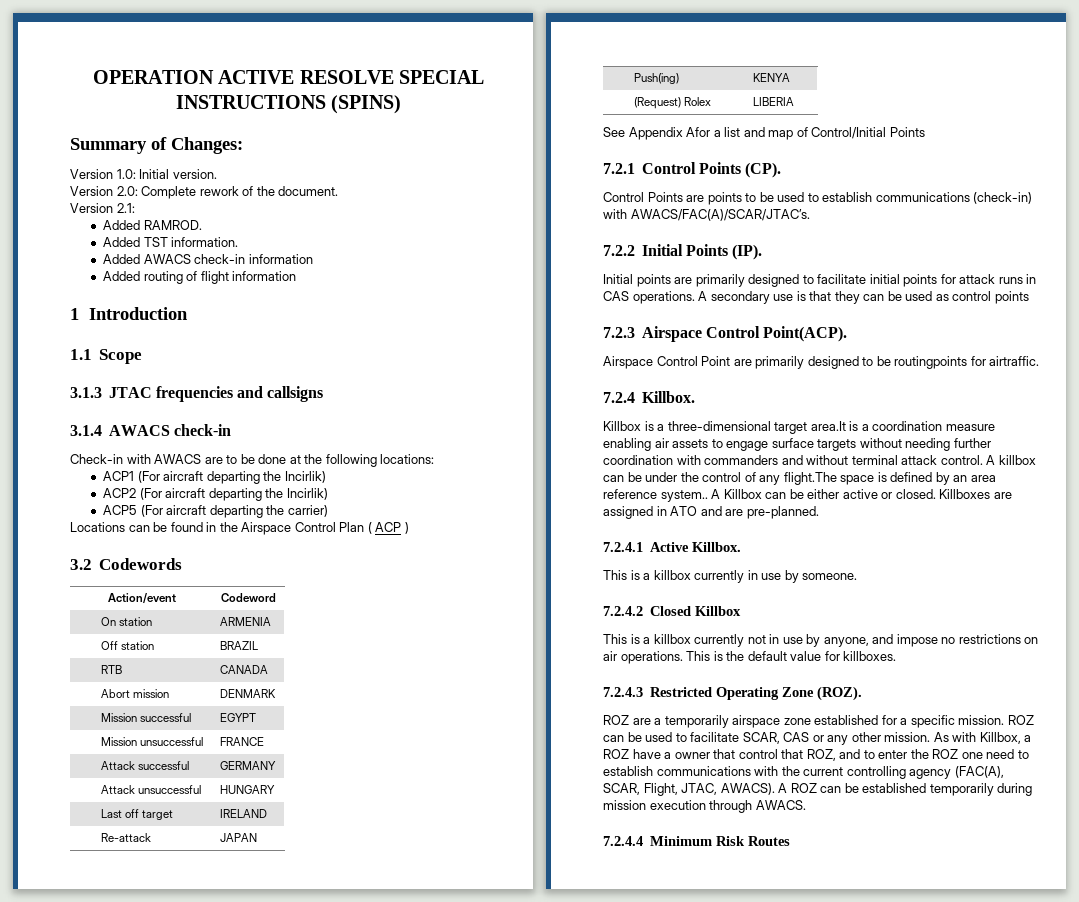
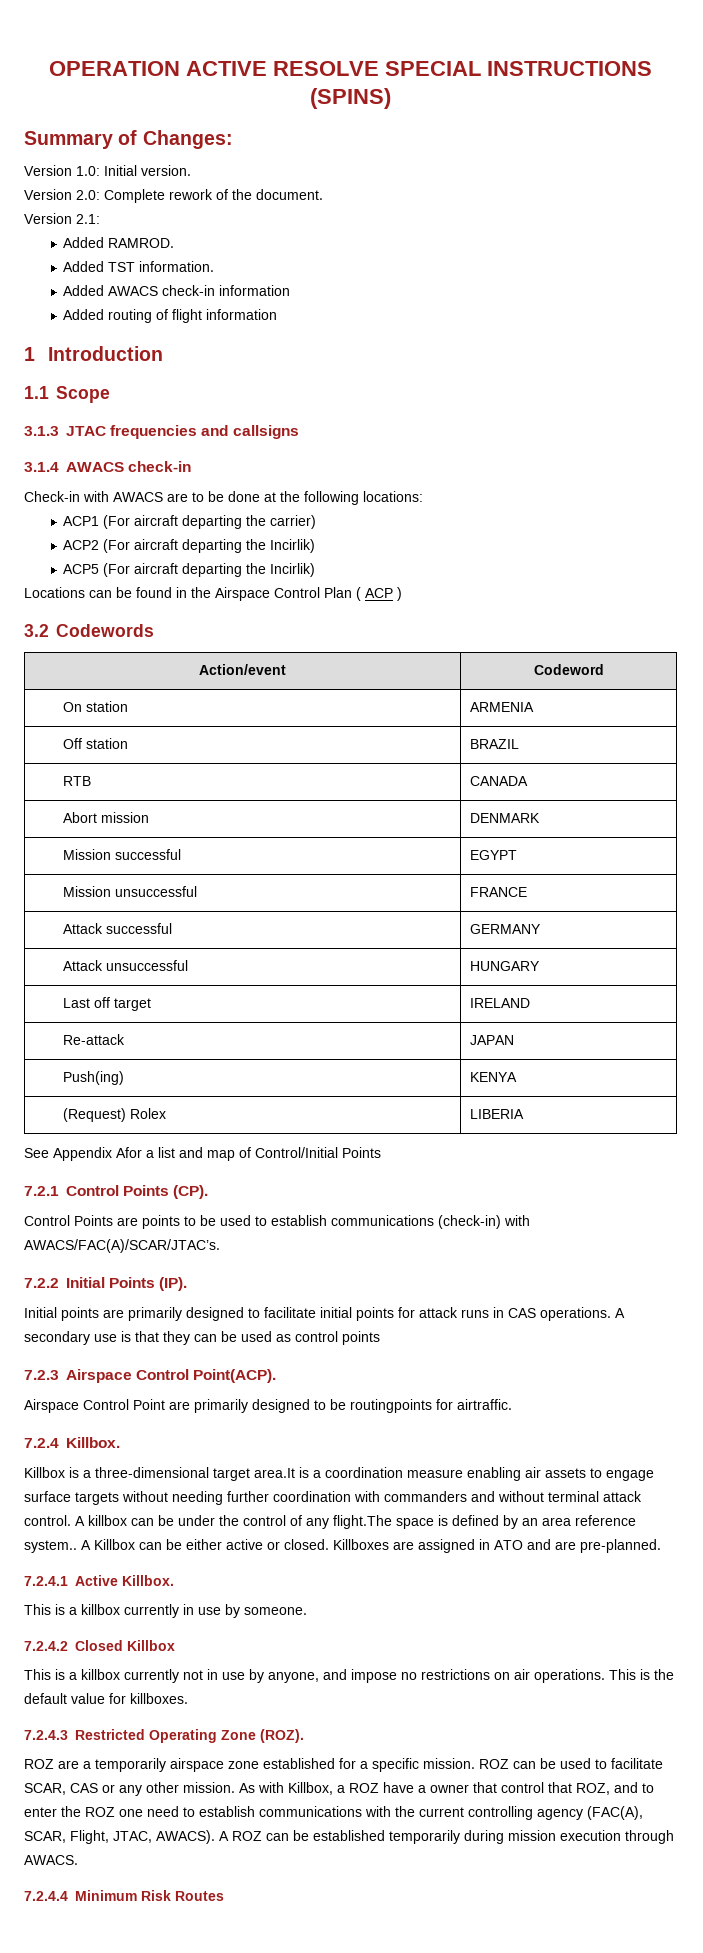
- ACP1 (For aircraft departing the Incirlik)
+ ACP1 (For aircraft departing the carrier)
- ACP5 (For aircraft departing the carrier)
+ ACP5 (For aircraft departing the Incirlik)

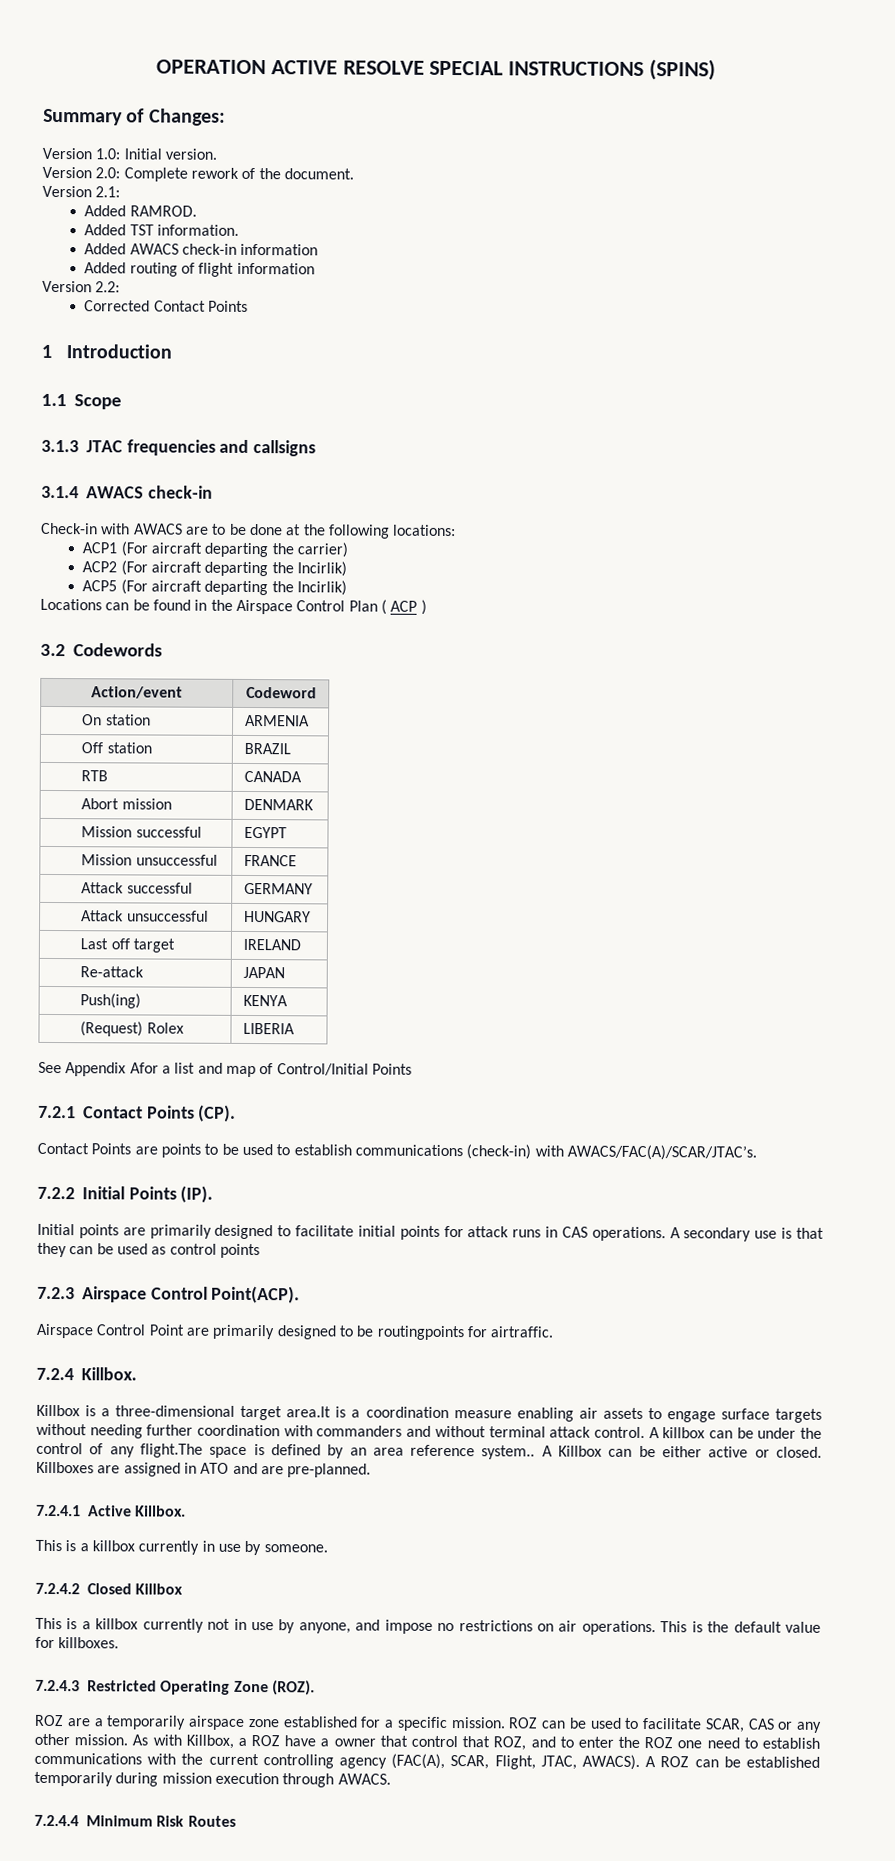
+ Version 2.2:
+ Corrected Contact Points
- 7.2.1 Control Points (CP).
+ 7.2.1 Contact Points (CP).
- Control Points are points to be used to establish communications (check-in) with AWACS/FAC(A)/SCAR/JTAC’s.
+ Contact Points are points to be used to establish communications (check-in) with AWACS/FAC(A)/SCAR/JTAC’s.

